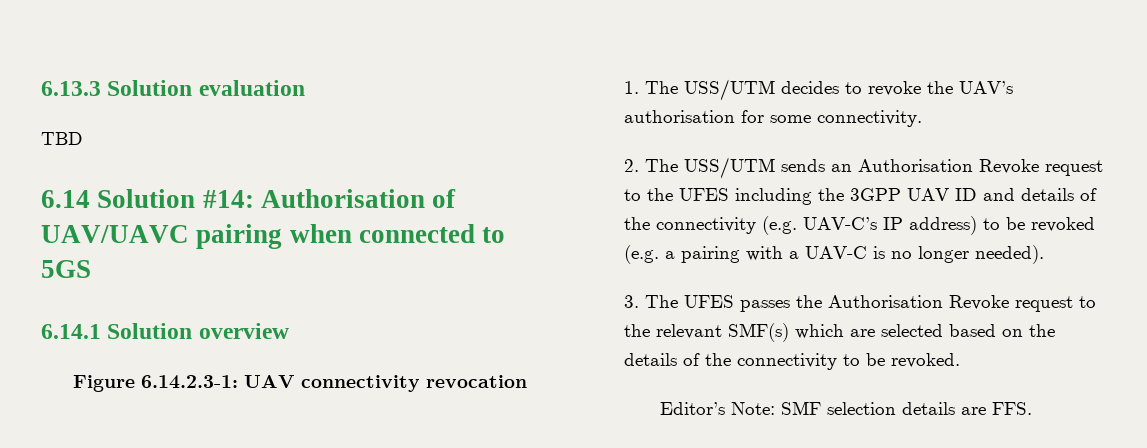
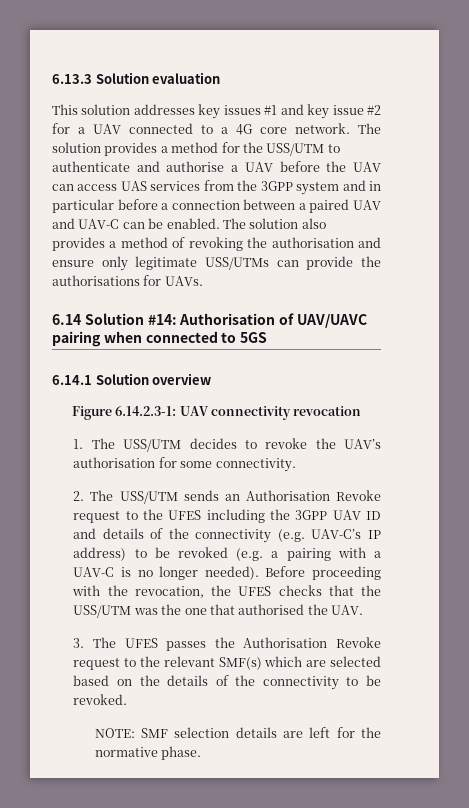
- TBD
+ This solution addresses key issues #1 and key issue #2 for a UAV connected to a 4G core network. The solution provides a method for the USS/UTM to authenticate and authorise a UAV before the UAV can access UAS services from the 3GPP system and in particular before a connection between a paired UAV and UAV-C can be enabled. The solution also provides a method of revoking the authorisation and ensure only legitimate USS/UTMs can provide the authorisations for UAVs.
+ Before proceeding with the revocation, the UFES checks that the USS/UTM was the one that authorised the UAV.
- Editor’s Note: SMF selection details are FFS.
+ NOTE: SMF selection details are left for the normative phase.

